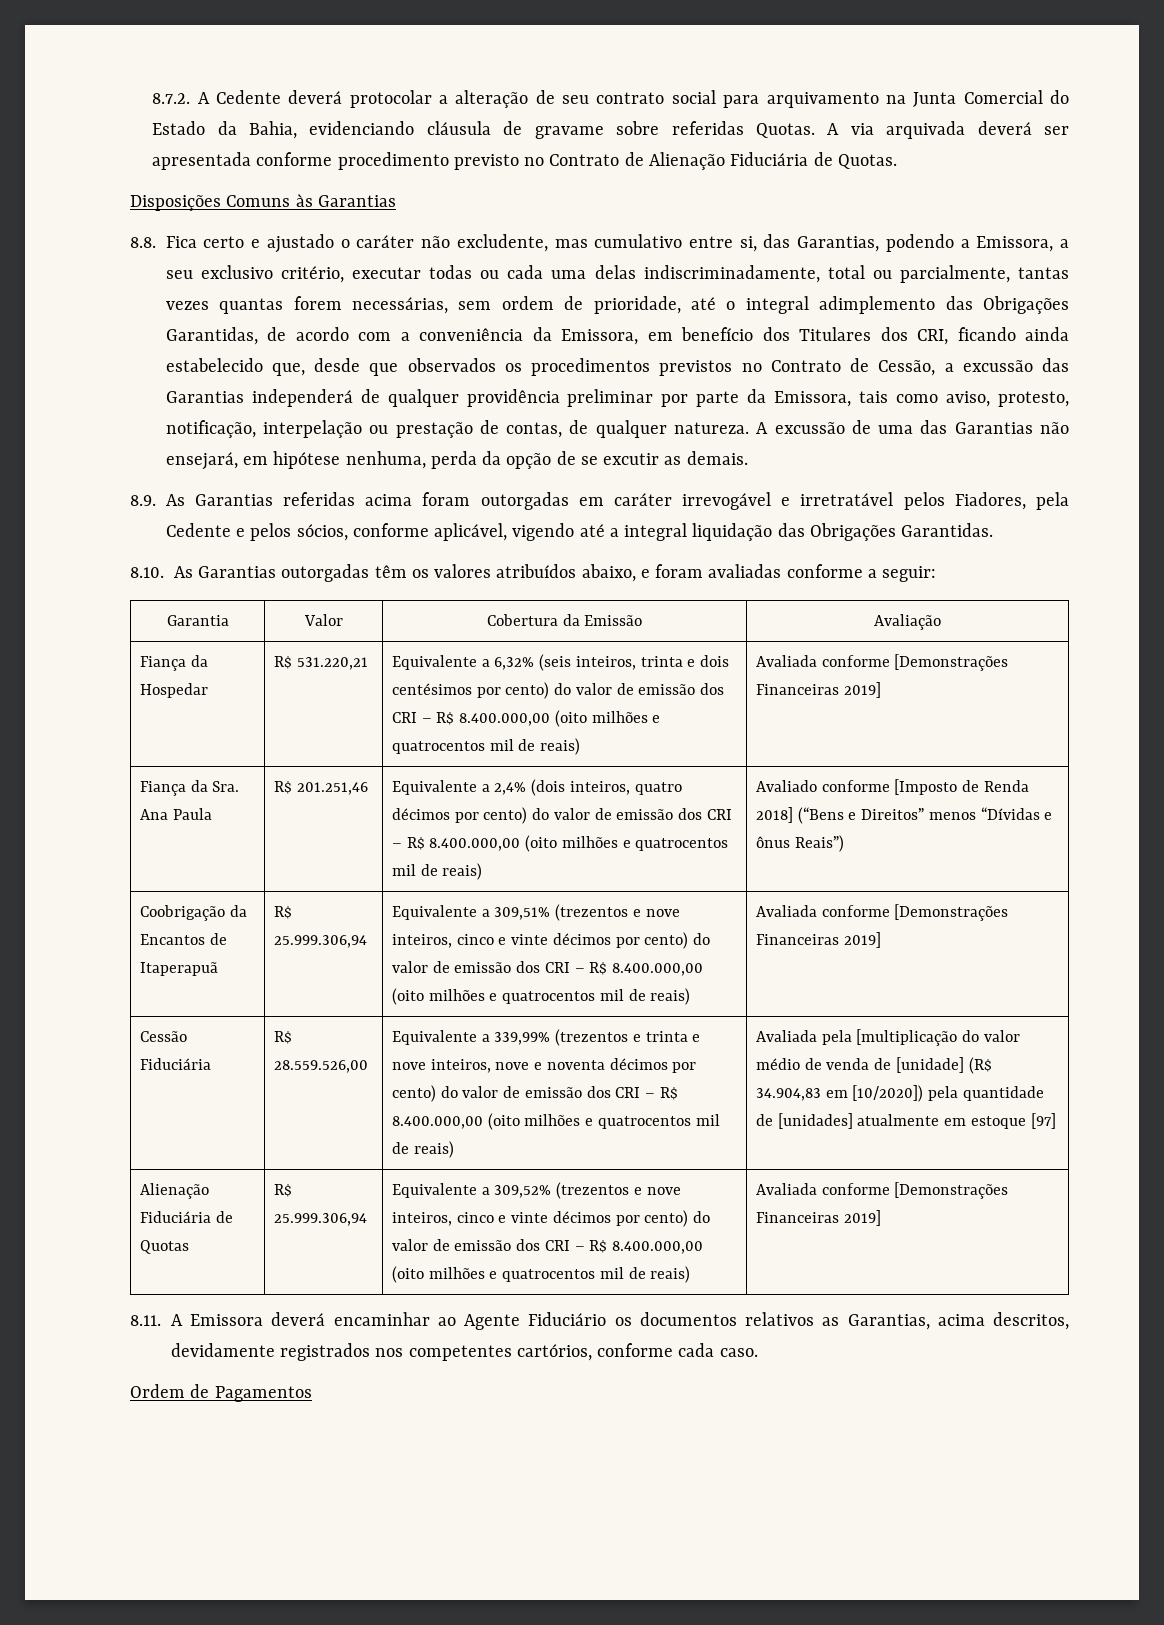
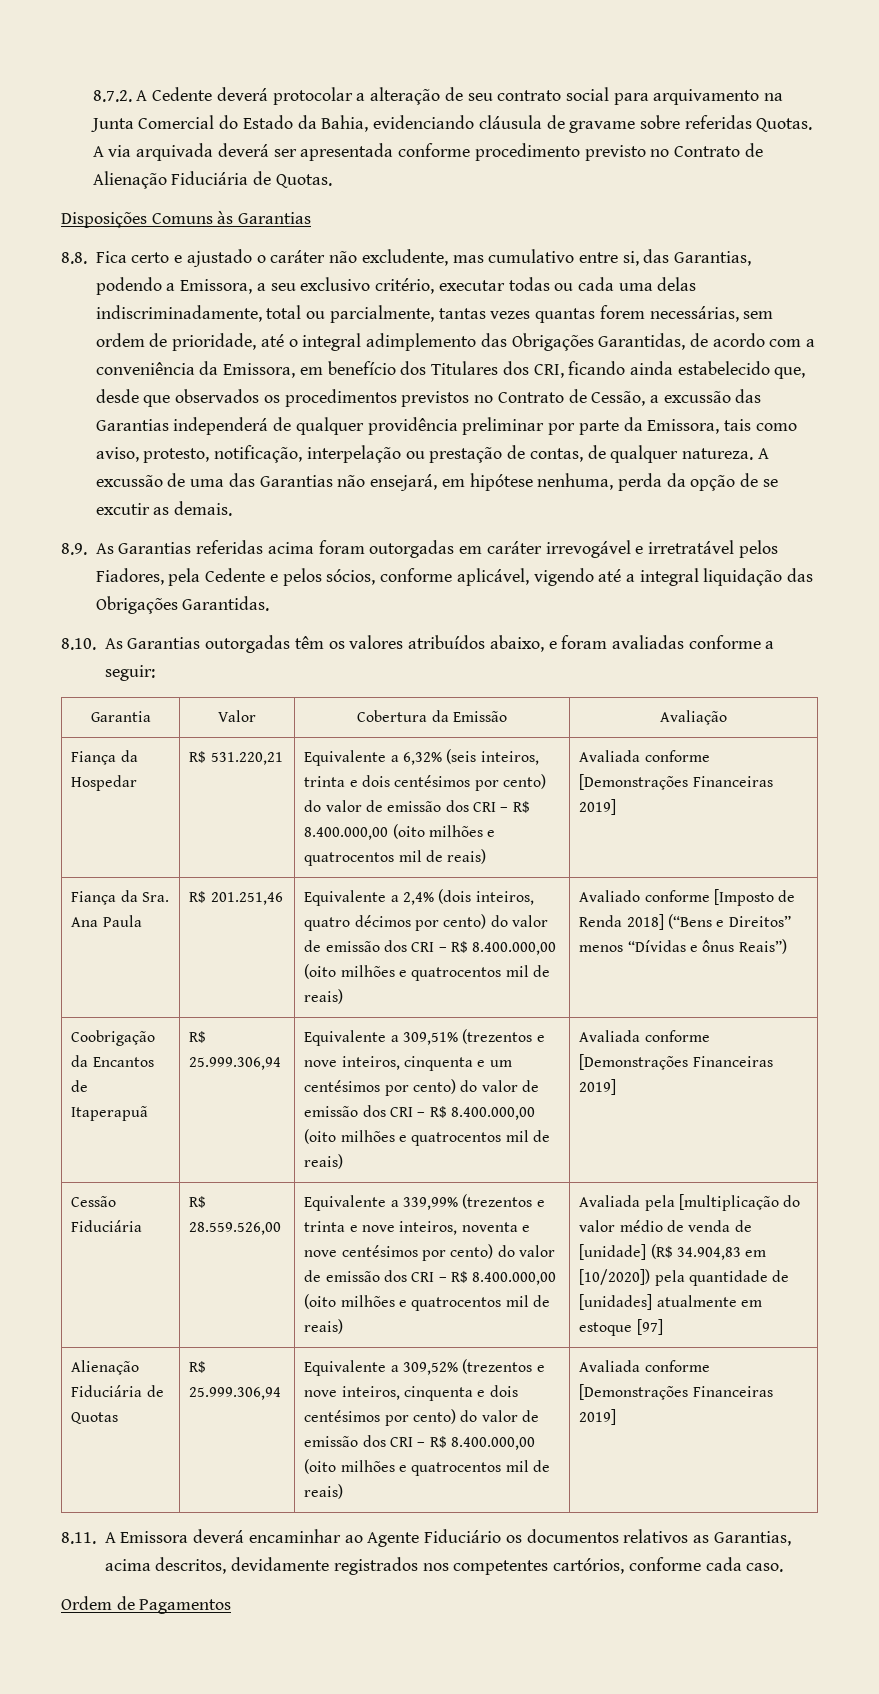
- Equivalente a 309,51% (trezentos e nove inteiros, cinco e vinte décimos por cento) do valor de emissão dos CRI – R$ 8.400.000,00 (oito milhões e quatrocentos mil de reais)
+ Equivalente a 309,51% (trezentos e nove inteiros, cinquenta e um centésimos por cento) do valor de emissão dos CRI – R$ 8.400.000,00 (oito milhões e quatrocentos mil de reais)
- Equivalente a 339,99% (trezentos e trinta e nove inteiros, nove e noventa décimos por cento) do valor de emissão dos CRI – R$ 8.400.000,00 (oito milhões e quatrocentos mil de reais)
+ Equivalente a 339,99% (trezentos e trinta e nove inteiros, noventa e nove centésimos por cento) do valor de emissão dos CRI – R$ 8.400.000,00 (oito milhões e quatrocentos mil de reais)
- Alienação Fiduciária de Quotas | R$ 25.999.306,94 | Equivalente a 309,52% (trezentos e nove inteiros, cinco e vinte décimos por cento) do valor de emissão dos CRI – R$ 8.400.000,00 (oito milhões e quatrocentos mil de reais) | Avaliada conforme [Demonstrações Financeiras 2019]
+ Alienação Fiduciária de Quotas | R$ 25.999.306,94 | Equivalente a 309,52% (trezentos e nove inteiros, cinquenta e dois centésimos por cento) do valor de emissão dos CRI – R$ 8.400.000,00 (oito milhões e quatrocentos mil de reais) | Avaliada conforme [Demonstrações Financeiras 2019]

